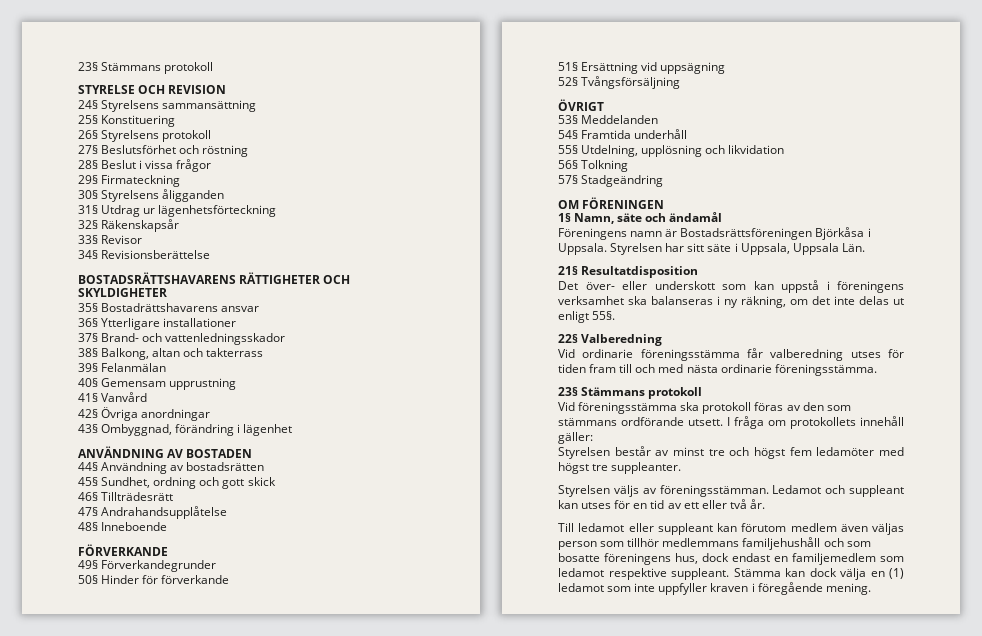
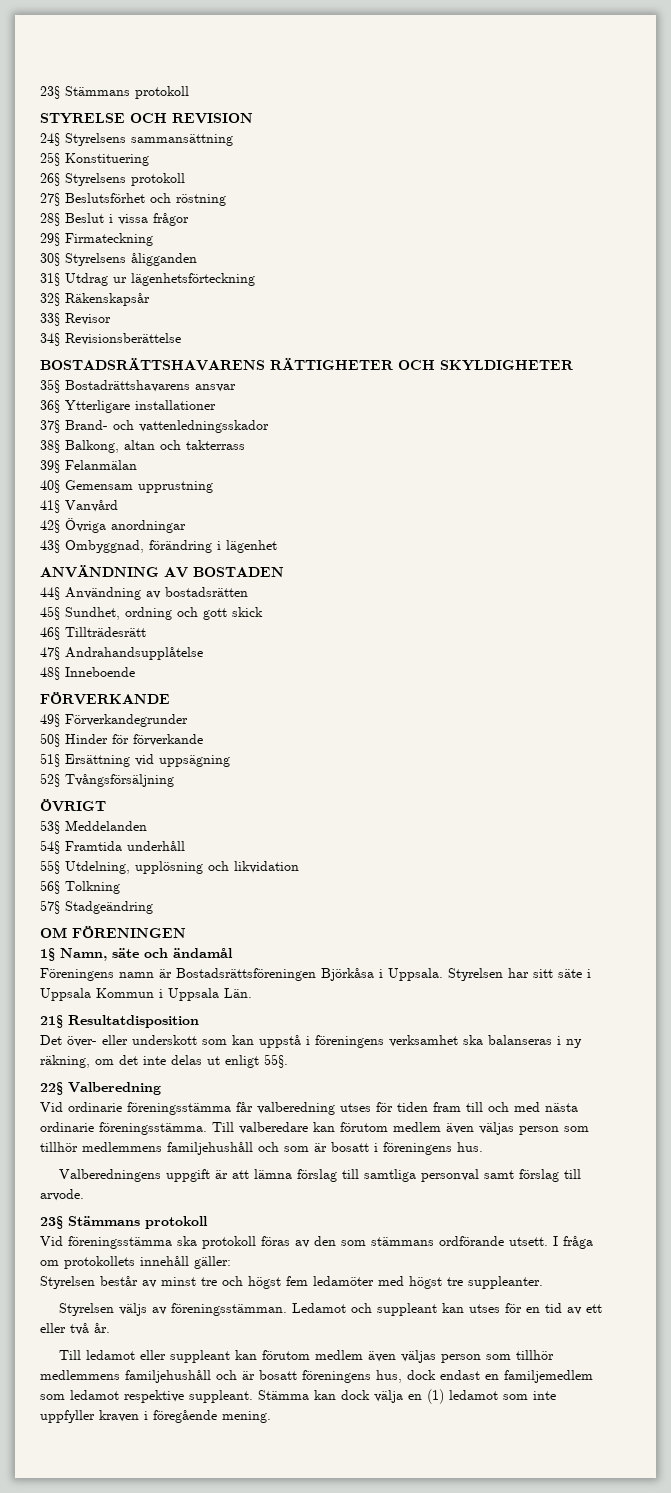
- Styrelsen har sitt säte i Uppsala, Uppsala Län.
+ Styrelsen har sitt säte i Uppsala Kommun i Uppsala Län.
+ Till valberedare kan förutom medlem även väljas person som tillhör medlemmens familjehushåll och som är bosatt i föreningens hus.
+ Valberedningens uppgift är att lämna förslag till samtliga personval samt förslag till arvode.
- Till ledamot eller suppleant kan förutom medlem även väljas person som tillhör medlemmans familjehushåll och som bosatte föreningens hus, dock endast en familjemedlem som ledamot respektive suppleant.
+ Till ledamot eller suppleant kan förutom medlem även väljas person som tillhör medlemmens familjehushåll och är bosatt föreningens hus, dock endast en familjemedlem som ledamot respektive suppleant.

